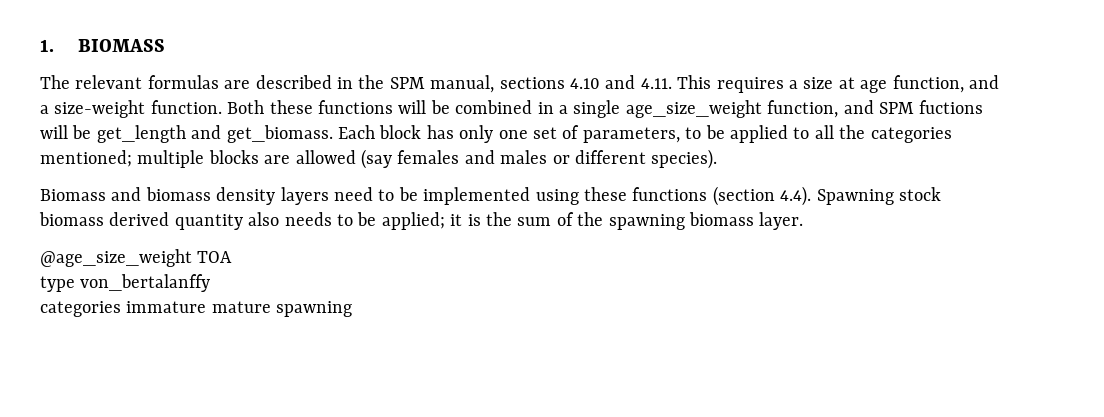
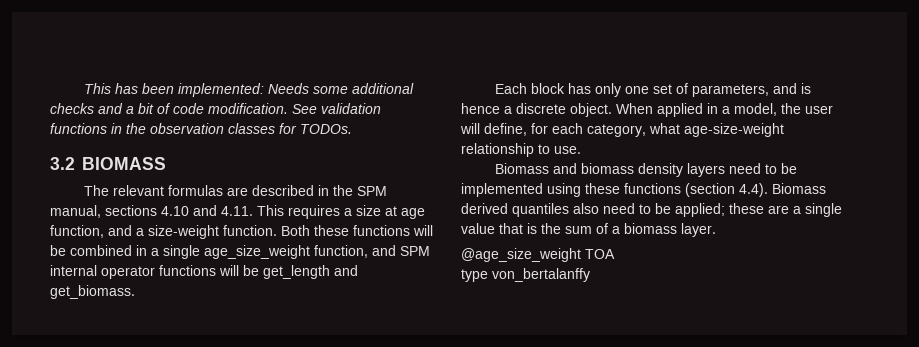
- 1. BIOMASS
+ This has been implemented: Needs some additional checks and a bit of code modification. See validation functions in the observation classes for TODOs.
+ 3.2 BIOMASS
- Both these functions will be combined in a single age_size_weight function, and SPM fuctions will be get_length and get_biomass. Each block has only one set of parameters, to be applied to all the categories mentioned; multiple blocks are allowed (say females and males or different species).
+ Both these functions will be combined in a single age_size_weight function, and SPM internal operator functions will be get_length and get_biomass.
+ Each block has only one set of parameters, and is hence a discrete object. When applied in a model, the user will define, for each category, what age-size-weight relationship to use.
- Biomass and biomass density layers need to be implemented using these functions (section 4.4). Spawning stock biomass derived quantity also needs to be applied; it is the sum of the spawning biomass layer.
+ Biomass and biomass density layers need to be implemented using these functions (section 4.4). Biomass derived quantiles also need to be applied; these are a single value that is the sum of a biomass layer.
- categories immature mature spawning

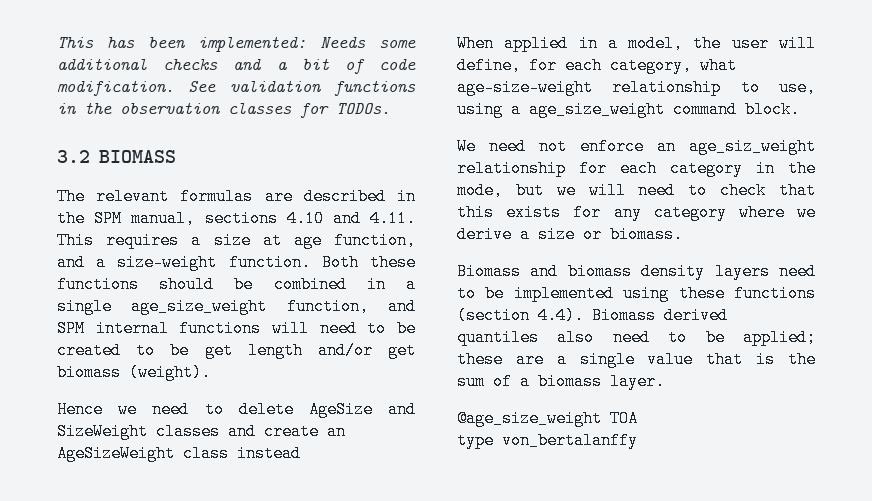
- Both these functions will be combined in a single age_size_weight function, and SPM internal operator functions will be get_length and get_biomass.
- Each block has only one set of parameters, and is hence a discrete object. When applied in a model, the user will define, for each category, what age-size-weight relationship to use.
+ Both these functions should be combined in a single age_size_weight function, and SPM internal functions will need to be created to be get length and/or get biomass (weight).
+ Hence we need to delete AgeSize and SizeWeight classes and create an AgeSizeWeight class instead
+ When applied in a model, the user will define, for each category, what age-size-weight relationship to use, using a age_size_weight command block.
+ We need not enforce an age_siz_weight relationship for each category in the mode, but we will need to check that this exists for any category where we derive a size or biomass.

